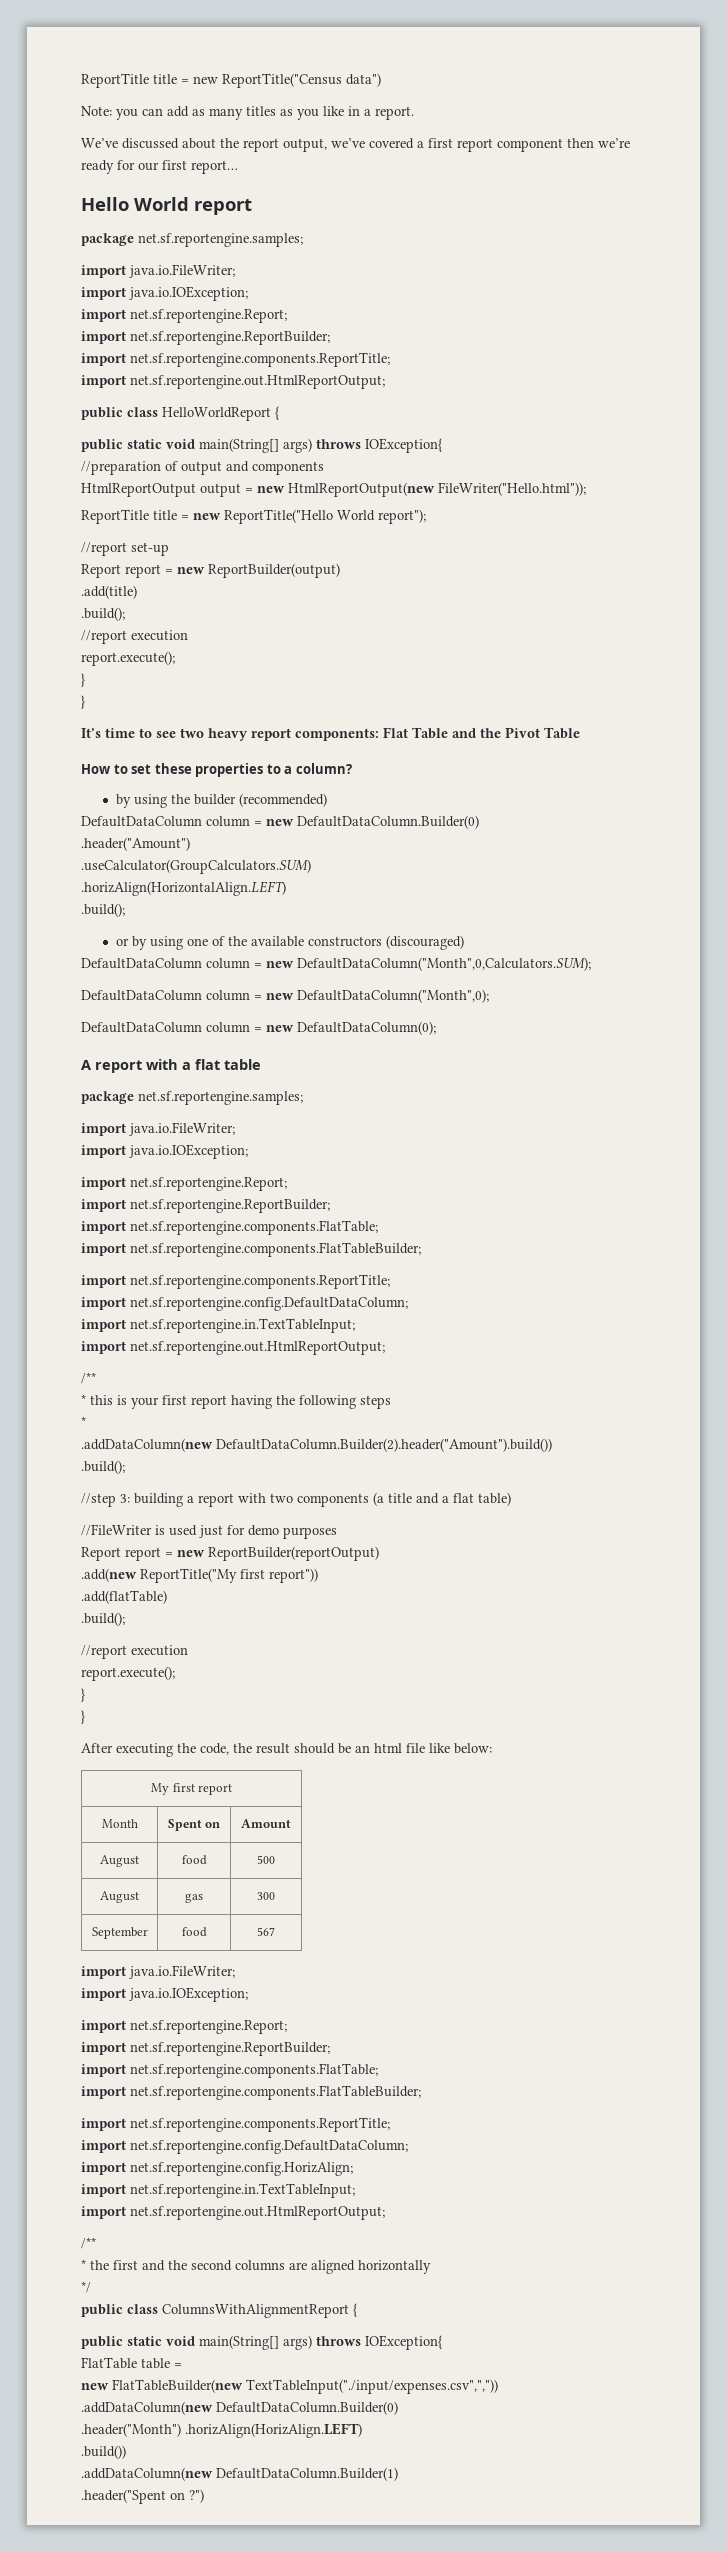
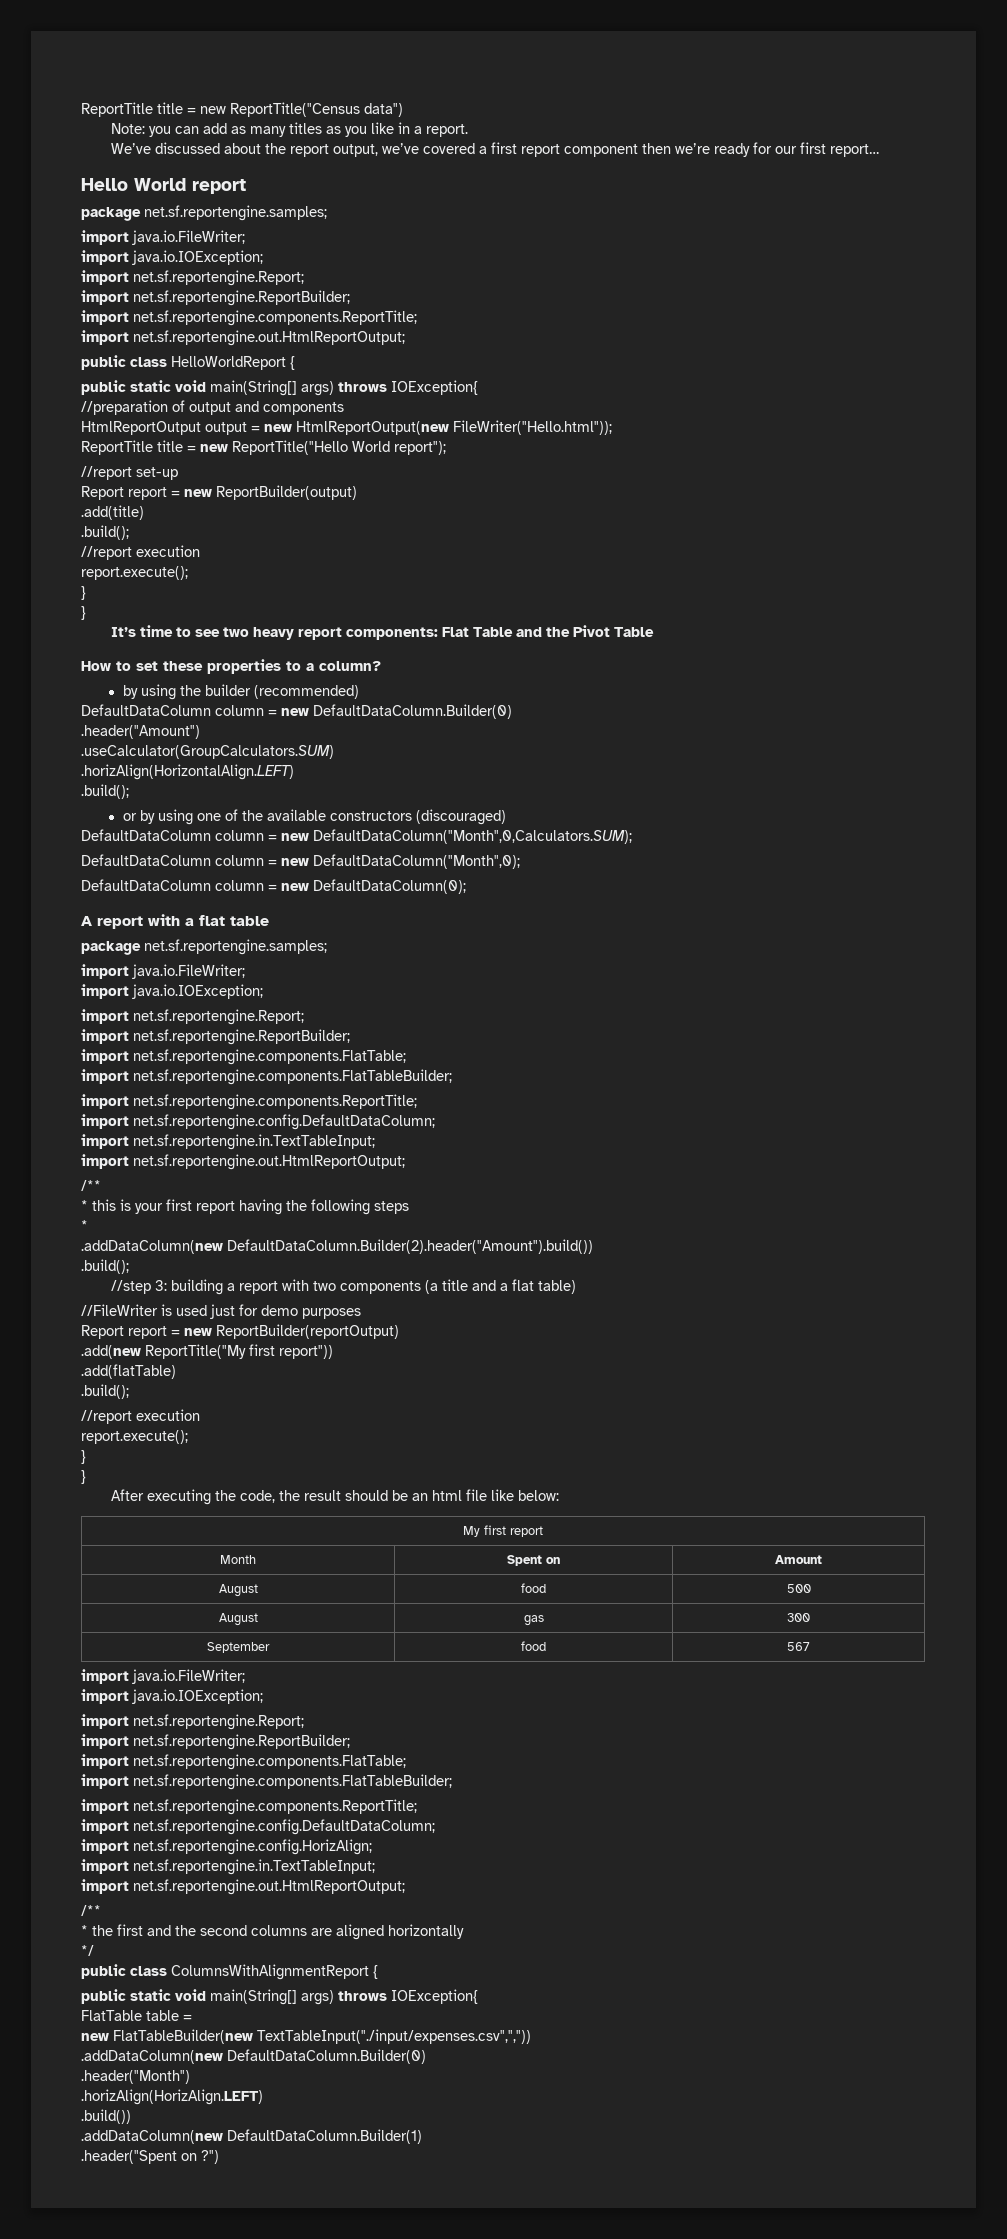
- .header("Month") .horizAlign(HorizAlign.LEFT)
+ .header("Month")
+ .horizAlign(HorizAlign.LEFT)

